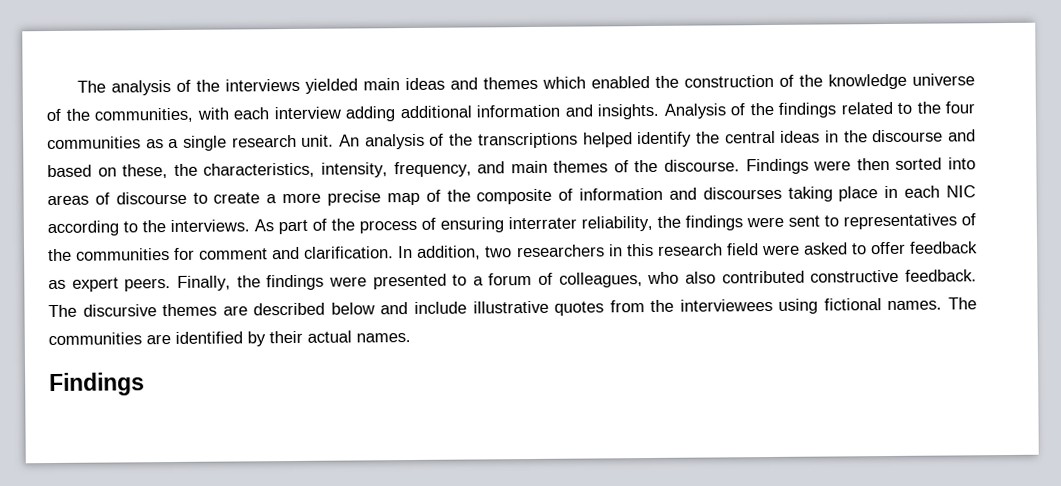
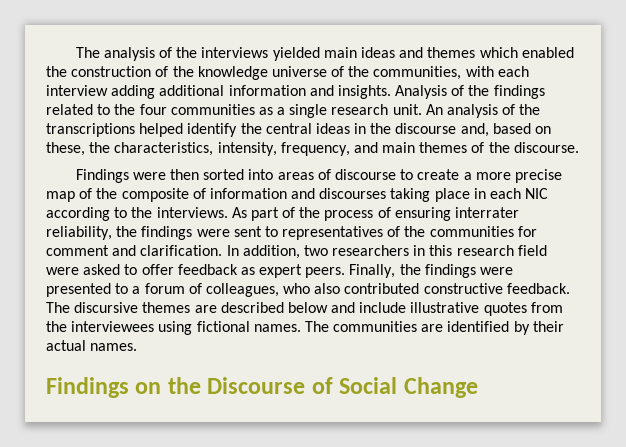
- An analysis of the transcriptions helped identify the central ideas in the discourse and based on these, the characteristics, intensity, frequency, and main themes of the discourse. Findings were then sorted into areas of discourse to create a more precise map of the composite of information and discourses taking place in each NIC according to the interviews.
+ An analysis of the transcriptions helped identify the central ideas in the discourse and, based on these, the characteristics, intensity, frequency, and main themes of the discourse.
+ Findings were then sorted into areas of discourse to create a more precise map of the composite of information and discourses taking place in each NIC according to the interviews.
  The communities are identified by their actual names.
- Findings
+ Findings on the Discourse of Social Change

